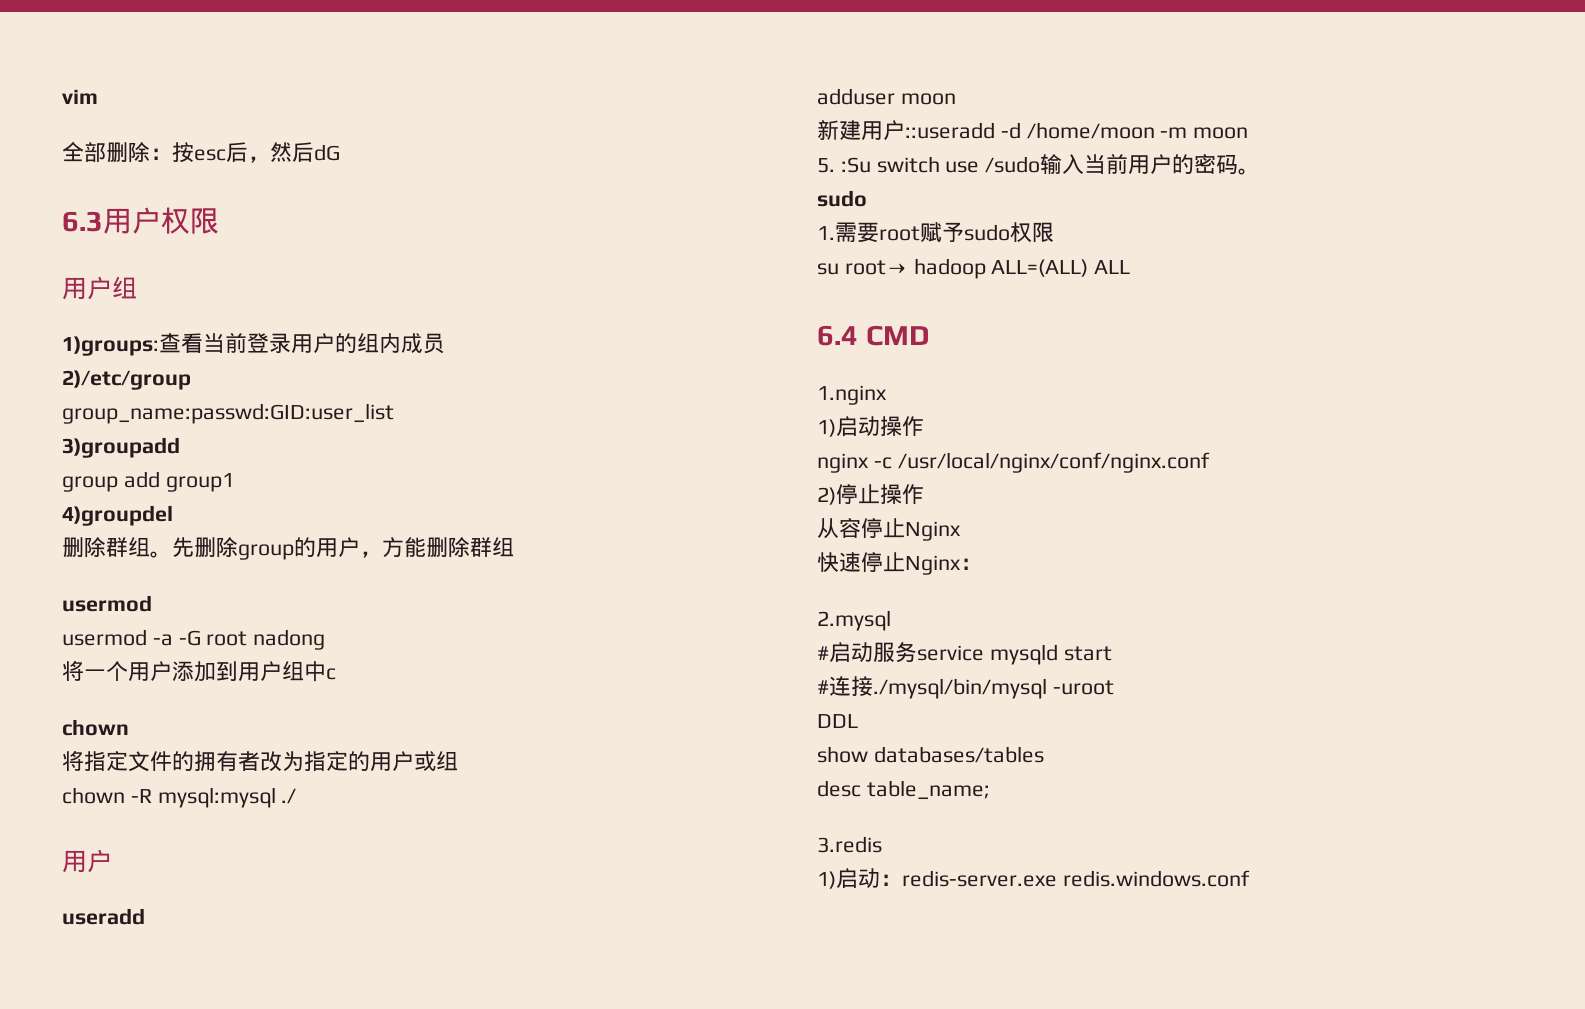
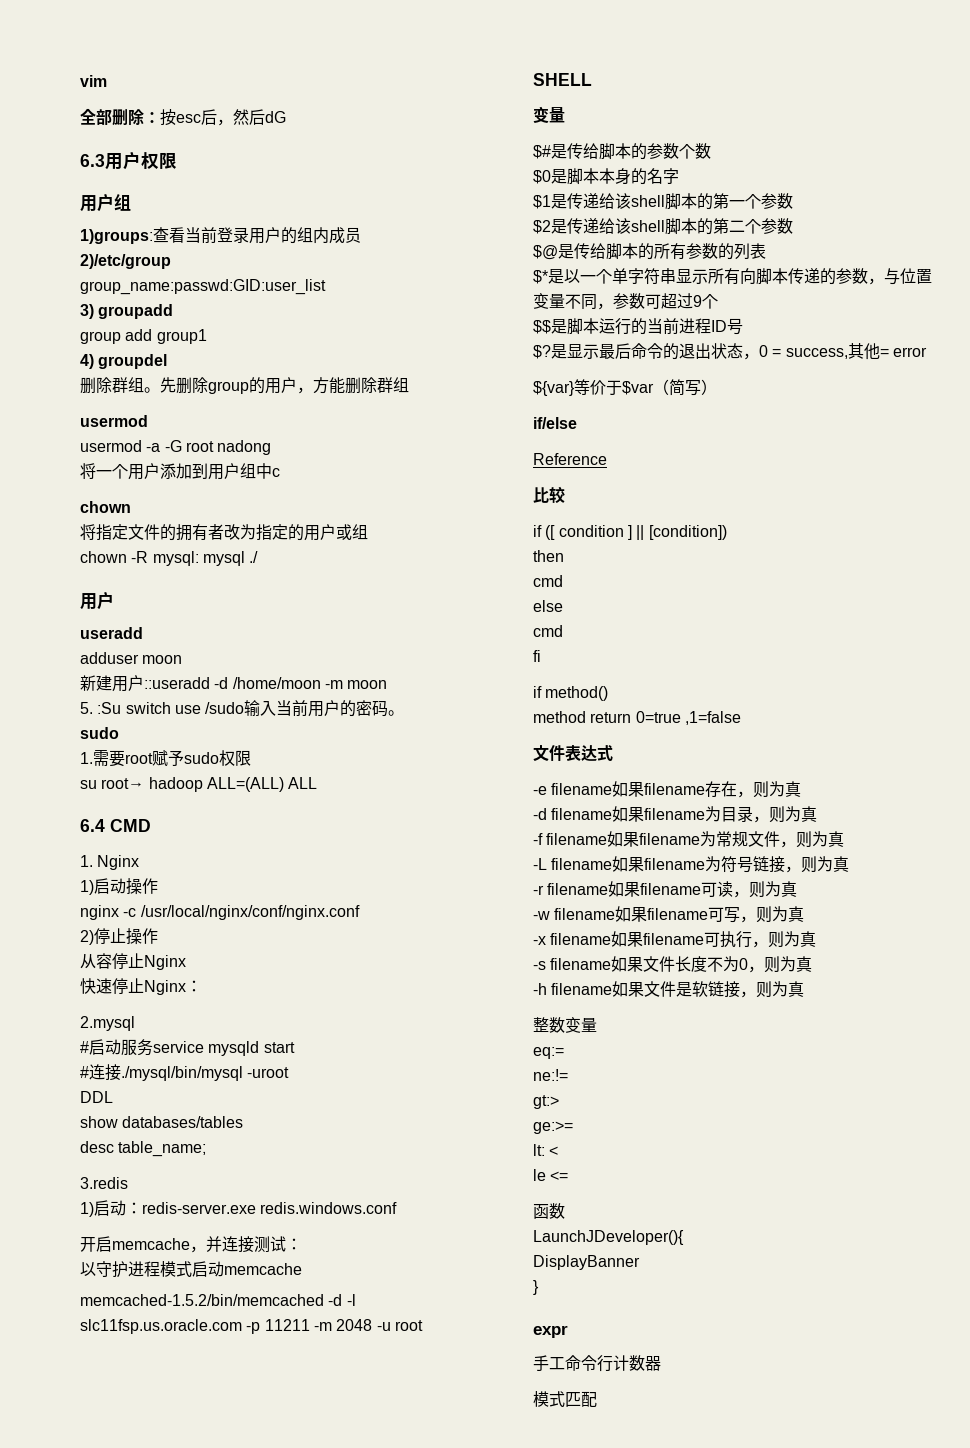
- 3)groupadd
+ 3) groupadd
- 4)groupdel
+ 4) groupdel
- chown -R mysql:mysql ./
+ chown -R mysql: mysql ./
- 1.nginx
+ 1. Nginx
+ 开启memcache，并连接测试：
+ 以守护进程模式启动memcache
+ memcached-1.5.2/bin/memcached -d -l slc11fsp.us.oracle.com -p 11211 -m 2048 -u root
+ SHELL
+ 变量
+ $#是传给脚本的参数个数
+ $0是脚本本身的名字
+ $1是传递给该shell脚本的第一个参数
+ $2是传递给该shell脚本的第二个参数
+ $@是传给脚本的所有参数的列表
+ $*是以一个单字符串显示所有向脚本传递的参数，与位置变量不同，参数可超过9个
+ $$是脚本运行的当前进程ID号
+ $?是显示最后命令的退出状态，0 = success,其他= error
+ ${var}等价于$var（简写）
+ if/else
+ Reference
+ 比较
+ if ([ condition ] || [condition])
+ then
+ cmd
+ else
+ cmd
+ fi
+ if method()
+ method return 0=true ,1=false
+ 文件表达式
+ -e filename如果filename存在，则为真
+ -d filename如果filename为目录，则为真
+ -f filename如果filename为常规文件，则为真
+ -L filename如果filename为符号链接，则为真
+ -r filename如果filename可读，则为真
+ -w filename如果filename可写，则为真
+ -x filename如果filename可执行，则为真
+ -s filename如果文件长度不为0，则为真
+ -h filename如果文件是软链接，则为真
+ 整数变量
+ eq:=
+ ne:!=
+ gt:>
+ ge:>=
+ lt: <
+ le <=
+ 函数
+ LaunchJDeveloper(){
+ DisplayBanner
+ }
+ expr
+ 手工命令行计数器
+ 模式匹配

